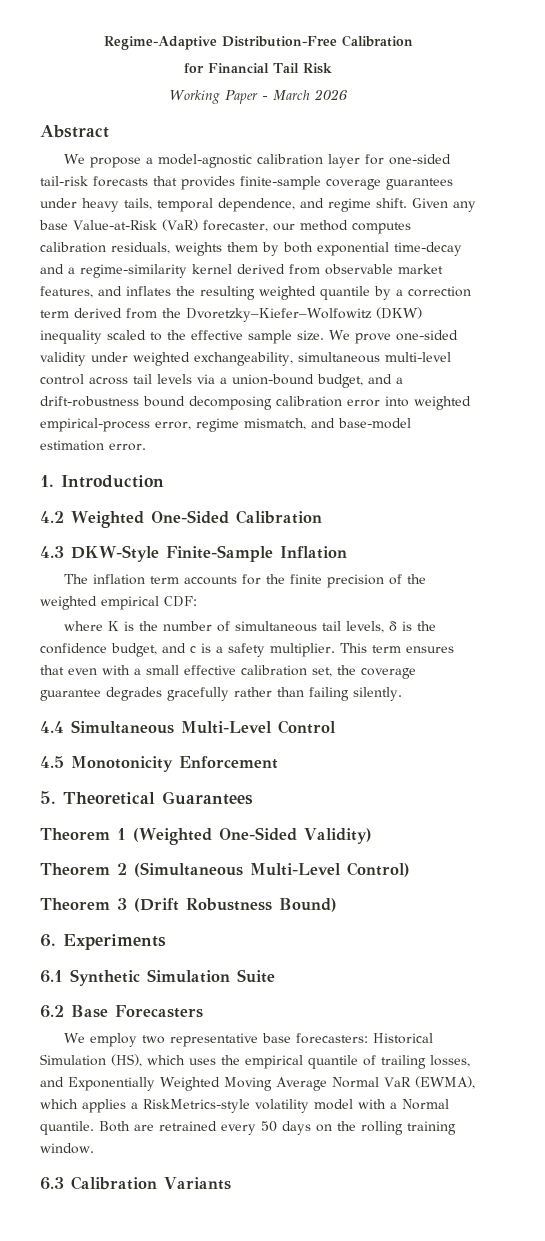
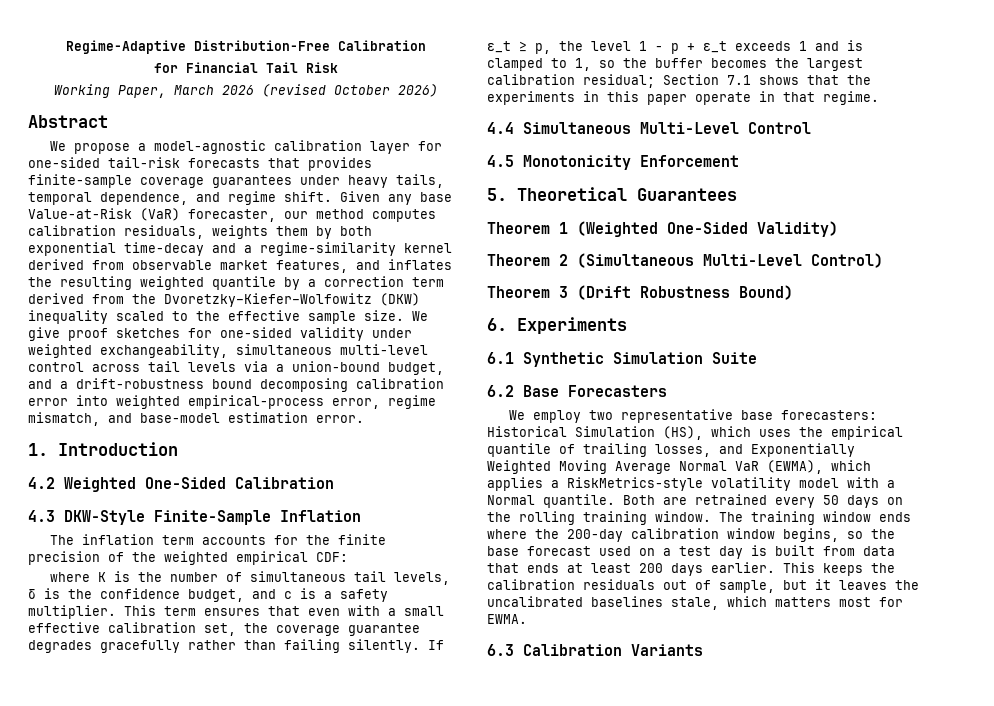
- Working Paper - March 2026
+ Working Paper, March 2026 (revised October 2026)
- We prove one-sided validity under weighted exchangeability, simultaneous multi-level control across tail levels via a union-bound budget, and a drift-robustness bound decomposing calibration error into weighted empirical-process error, regime mismatch, and base-model estimation error.
+ We give proof sketches for one-sided validity under weighted exchangeability, simultaneous multi-level control across tail levels via a union-bound budget, and a drift-robustness bound decomposing calibration error into weighted empirical-process error, regime mismatch, and base-model estimation error.
+ If ε_t ≥ p, the level 1 − p + ε_t exceeds 1 and is clamped to 1, so the buffer becomes the largest calibration residual; Section 7.1 shows that the experiments in this paper operate in that regime.
+ The training window ends where the 200-day calibration window begins, so the base forecast used on a test day is built from data that ends at least 200 days earlier. This keeps the calibration residuals out of sample, but it leaves the uncalibrated baselines stale, which matters most for EWMA.

